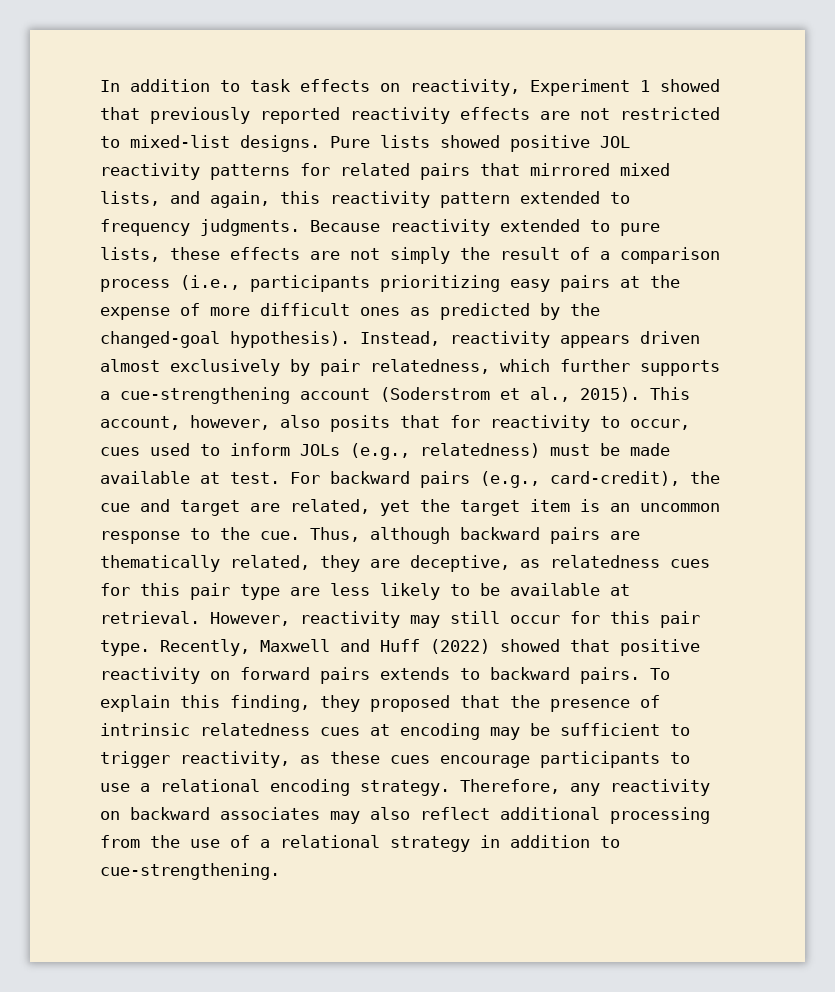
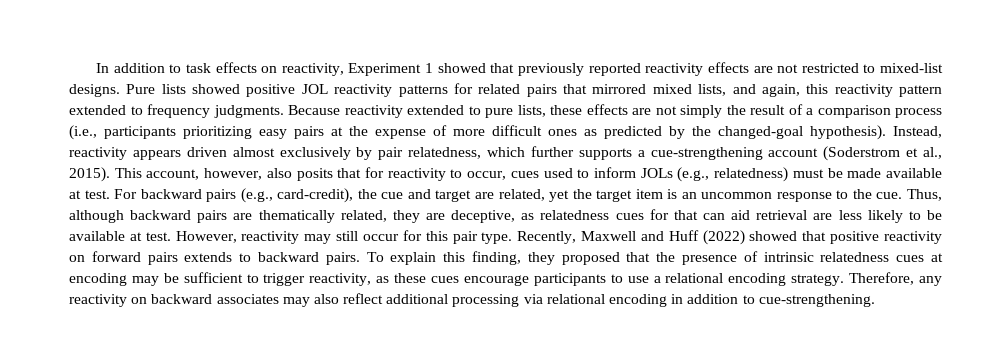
- Thus, although backward pairs are thematically related, they are deceptive, as relatedness cues for this pair type are less likely to be available at retrieval.
+ Thus, although backward pairs are thematically related, they are deceptive, as relatedness cues for that can aid retrieval are less likely to be available at test.
- Therefore, any reactivity on backward associates may also reflect additional processing from the use of a relational strategy in addition to cue-strengthening.
+ Therefore, any reactivity on backward associates may also reflect additional processing via relational encoding in addition to cue-strengthening.

